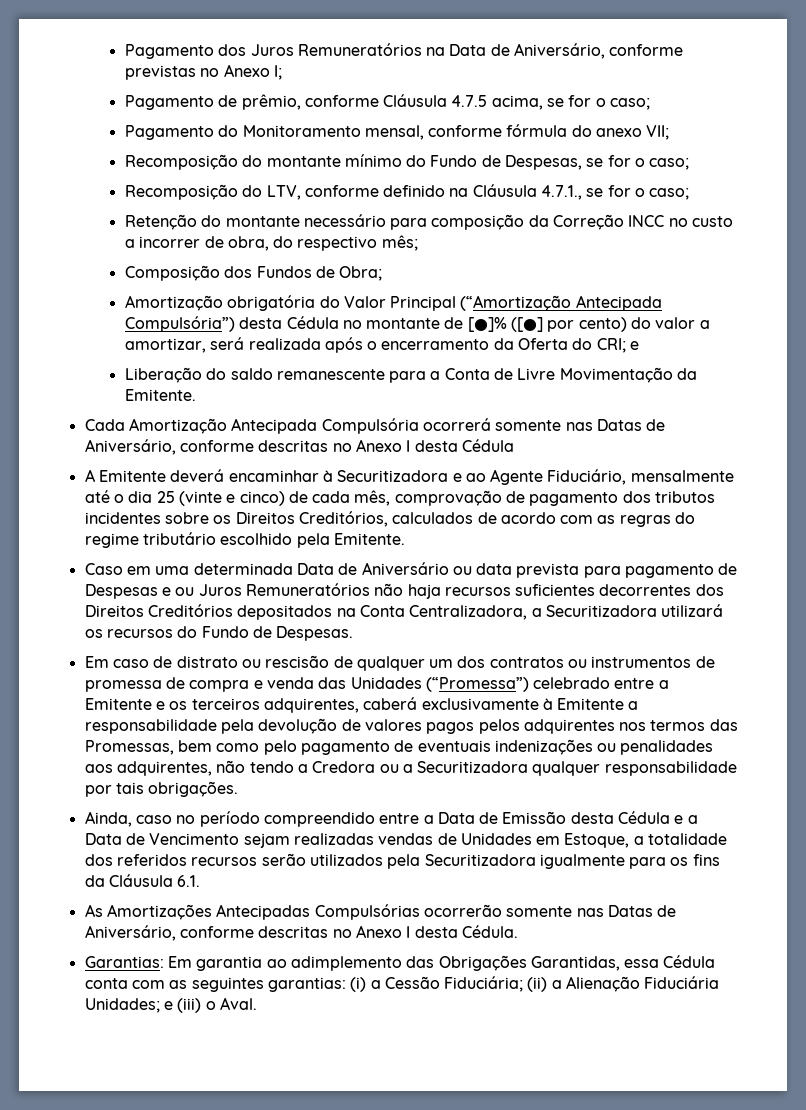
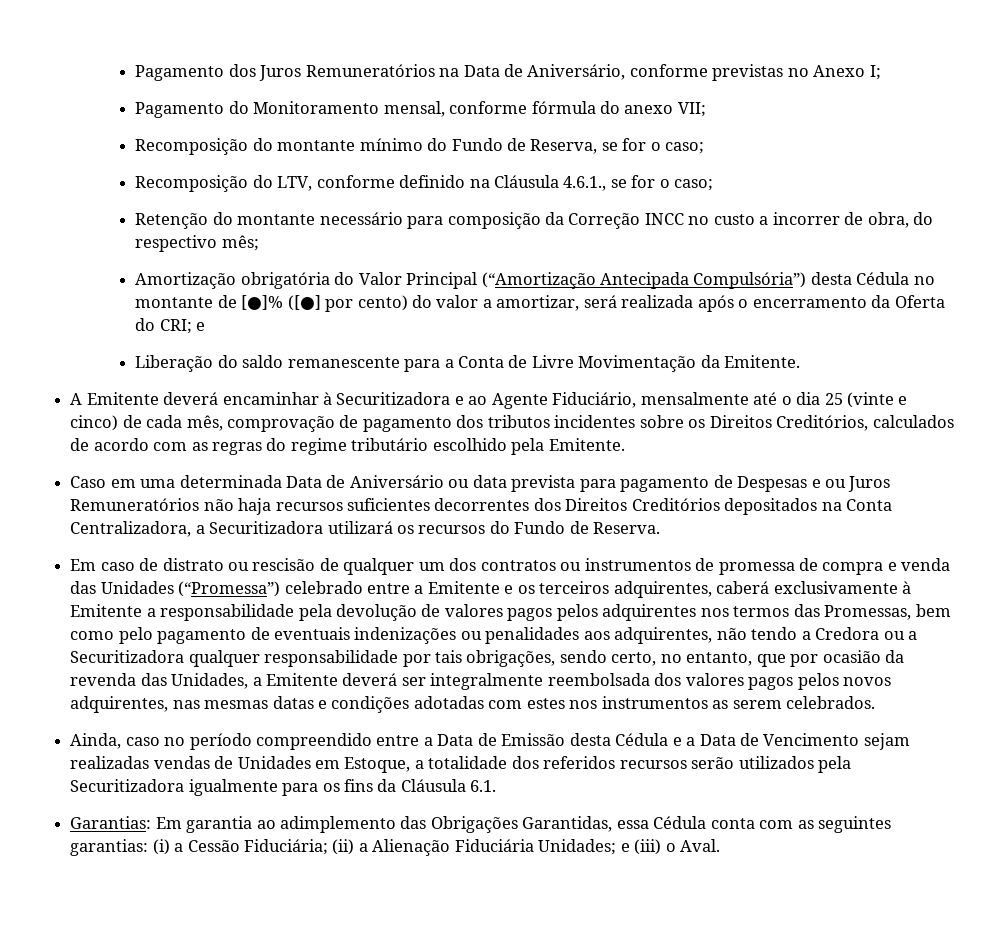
- Pagamento de prêmio, conforme Cláusula 4.7.5 acima, se for o caso;
- Recomposição do montante mínimo do Fundo de Despesas, se for o caso;
+ Recomposição do montante mínimo do Fundo de Reserva, se for o caso;
- Recomposição do LTV, conforme definido na Cláusula 4.7.1., se for o caso;
+ Recomposição do LTV, conforme definido na Cláusula 4.6.1., se for o caso;
- Composição dos Fundos de Obra;
- Cada Amortização Antecipada Compulsória ocorrerá somente nas Datas de Aniversário, conforme descritas no Anexo I desta Cédula
- Caso em uma determinada Data de Aniversário ou data prevista para pagamento de Despesas e ou Juros Remuneratórios não haja recursos suficientes decorrentes dos Direitos Creditórios depositados na Conta Centralizadora, a Securitizadora utilizará os recursos do Fundo de Despesas.
+ Caso em uma determinada Data de Aniversário ou data prevista para pagamento de Despesas e ou Juros Remuneratórios não haja recursos suficientes decorrentes dos Direitos Creditórios depositados na Conta Centralizadora, a Securitizadora utilizará os recursos do Fundo de Reserva.
- Em caso de distrato ou rescisão de qualquer um dos contratos ou instrumentos de promessa de compra e venda das Unidades (“Promessa”) celebrado entre a Emitente e os terceiros adquirentes, caberá exclusivamente à Emitente a responsabilidade pela devolução de valores pagos pelos adquirentes nos termos das Promessas, bem como pelo pagamento de eventuais indenizações ou penalidades aos adquirentes, não tendo a Credora ou a Securitizadora qualquer responsabilidade por tais obrigações.
+ Em caso de distrato ou rescisão de qualquer um dos contratos ou instrumentos de promessa de compra e venda das Unidades (“Promessa”) celebrado entre a Emitente e os terceiros adquirentes, caberá exclusivamente à Emitente a responsabilidade pela devolução de valores pagos pelos adquirentes nos termos das Promessas, bem como pelo pagamento de eventuais indenizações ou penalidades aos adquirentes, não tendo a Credora ou a Securitizadora qualquer responsabilidade por tais obrigações, sendo certo, no entanto, que por ocasião da revenda das Unidades, a Emitente deverá ser integralmente reembolsada dos valores pagos pelos novos adquirentes, nas mesmas datas e condições adotadas com estes nos instrumentos as serem celebrados.
- As Amortizações Antecipadas Compulsórias ocorrerão somente nas Datas de Aniversário, conforme descritas no Anexo I desta Cédula.

